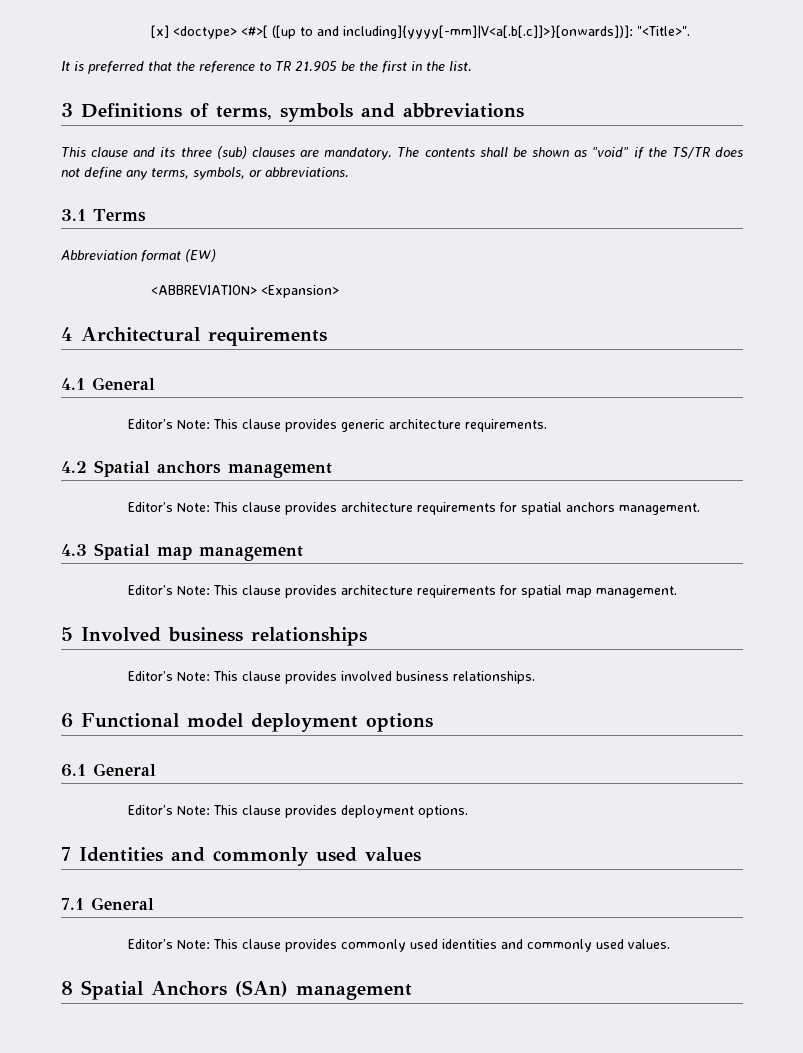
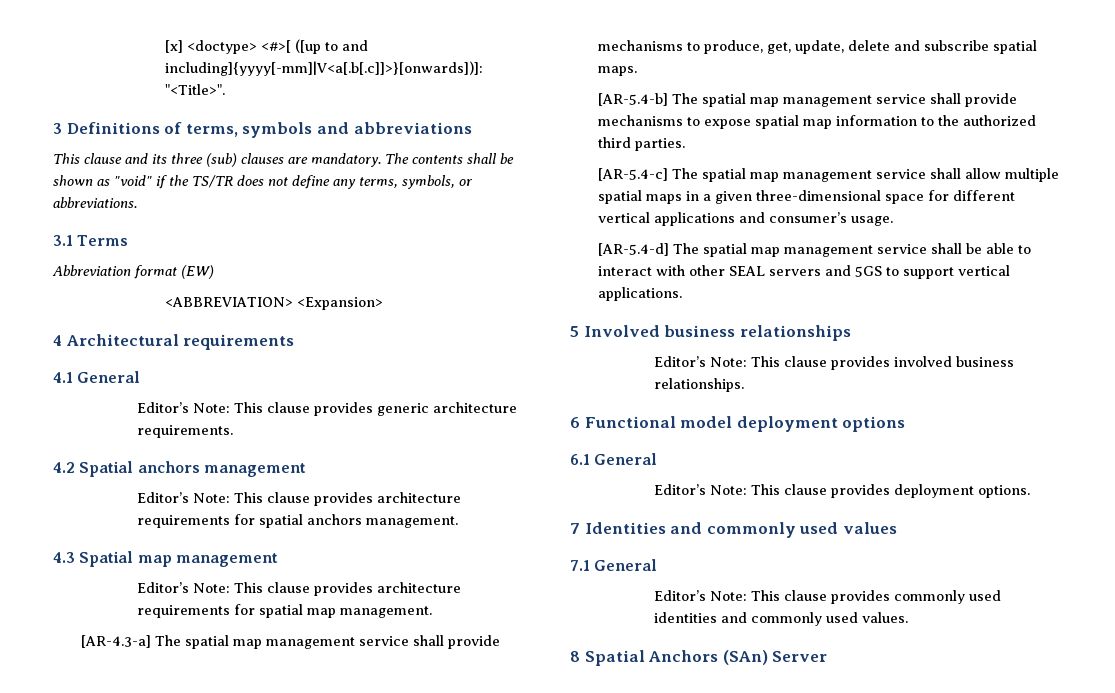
- It is preferred that the reference to TR 21.905 be the first in the list.
+ [AR-4.3-a] The spatial map management service shall provide mechanisms to produce, get, update, delete and subscribe spatial maps.
+ [AR-5.4-b] The spatial map management service shall provide mechanisms to expose spatial map information to the authorized third parties.
+ [AR-5.4-c] The spatial map management service shall allow multiple spatial maps in a given three-dimensional space for different vertical applications and consumer’s usage.
+ [AR-5.4-d] The spatial map management service shall be able to interact with other SEAL servers and 5GS to support vertical applications.
- 8 Spatial Anchors (SAn) management
+ 8 Spatial Anchors (SAn) Server

